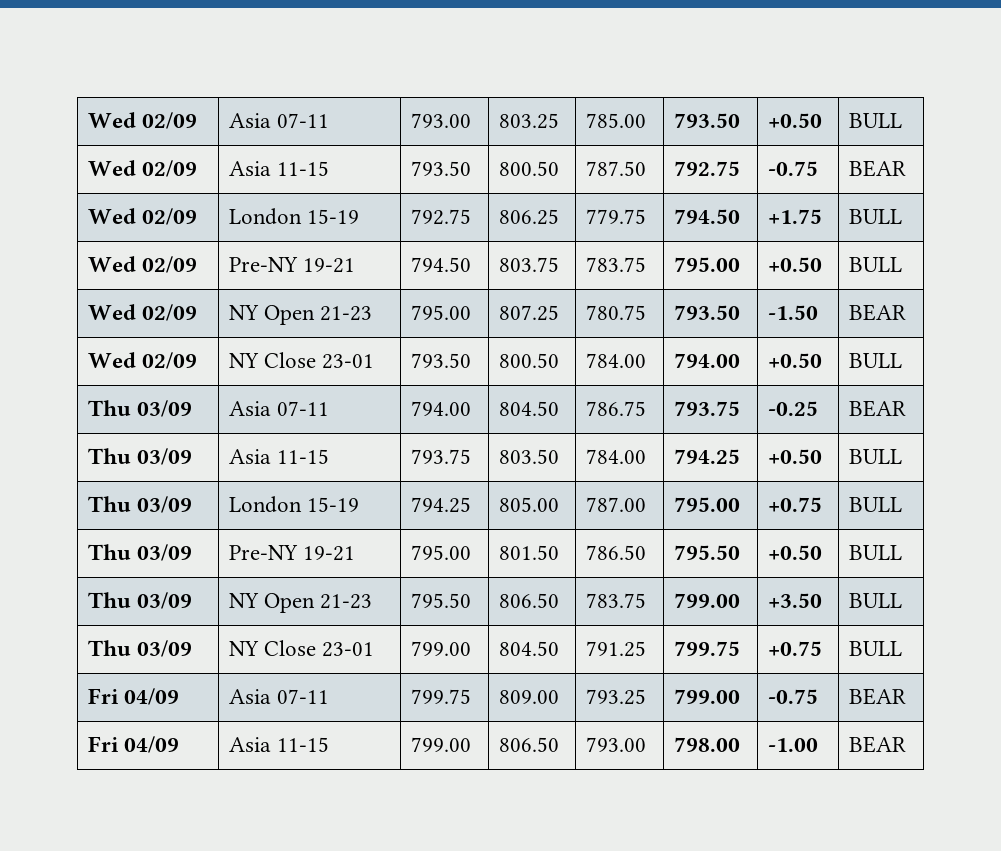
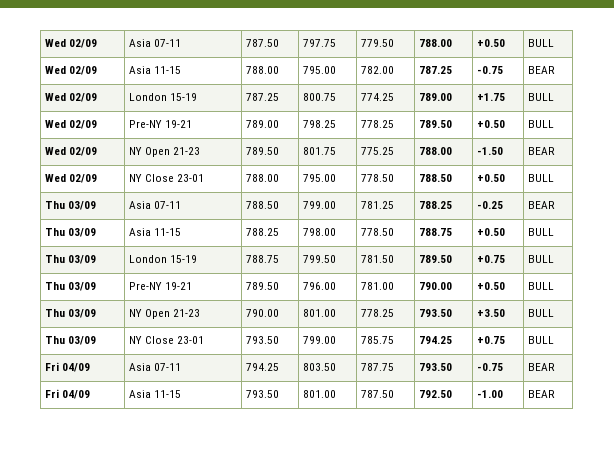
- Wed 02/09 | Asia 07-11 | 793.00 | 803.25 | 785.00 | 793.50 | +0.50 | BULL
+ Wed 02/09 | Asia 07-11 | 787.50 | 797.75 | 779.50 | 788.00 | +0.50 | BULL
- Wed 02/09 | Asia 11-15 | 793.50 | 800.50 | 787.50 | 792.75 | -0.75 | BEAR
+ Wed 02/09 | Asia 11-15 | 788.00 | 795.00 | 782.00 | 787.25 | -0.75 | BEAR
- Wed 02/09 | London 15-19 | 792.75 | 806.25 | 779.75 | 794.50 | +1.75 | BULL
+ Wed 02/09 | London 15-19 | 787.25 | 800.75 | 774.25 | 789.00 | +1.75 | BULL
- Wed 02/09 | Pre-NY 19-21 | 794.50 | 803.75 | 783.75 | 795.00 | +0.50 | BULL
+ Wed 02/09 | Pre-NY 19-21 | 789.00 | 798.25 | 778.25 | 789.50 | +0.50 | BULL
- Wed 02/09 | NY Open 21-23 | 795.00 | 807.25 | 780.75 | 793.50 | -1.50 | BEAR
+ Wed 02/09 | NY Open 21-23 | 789.50 | 801.75 | 775.25 | 788.00 | -1.50 | BEAR
- Wed 02/09 | NY Close 23-01 | 793.50 | 800.50 | 784.00 | 794.00 | +0.50 | BULL
+ Wed 02/09 | NY Close 23-01 | 788.00 | 795.00 | 778.50 | 788.50 | +0.50 | BULL
- Thu 03/09 | Asia 07-11 | 794.00 | 804.50 | 786.75 | 793.75 | -0.25 | BEAR
+ Thu 03/09 | Asia 07-11 | 788.50 | 799.00 | 781.25 | 788.25 | -0.25 | BEAR
- Thu 03/09 | Asia 11-15 | 793.75 | 803.50 | 784.00 | 794.25 | +0.50 | BULL
+ Thu 03/09 | Asia 11-15 | 788.25 | 798.00 | 778.50 | 788.75 | +0.50 | BULL
- Thu 03/09 | London 15-19 | 794.25 | 805.00 | 787.00 | 795.00 | +0.75 | BULL
+ Thu 03/09 | London 15-19 | 788.75 | 799.50 | 781.50 | 789.50 | +0.75 | BULL
- Thu 03/09 | Pre-NY 19-21 | 795.00 | 801.50 | 786.50 | 795.50 | +0.50 | BULL
+ Thu 03/09 | Pre-NY 19-21 | 789.50 | 796.00 | 781.00 | 790.00 | +0.50 | BULL
- Thu 03/09 | NY Open 21-23 | 795.50 | 806.50 | 783.75 | 799.00 | +3.50 | BULL
+ Thu 03/09 | NY Open 21-23 | 790.00 | 801.00 | 778.25 | 793.50 | +3.50 | BULL
- Thu 03/09 | NY Close 23-01 | 799.00 | 804.50 | 791.25 | 799.75 | +0.75 | BULL
+ Thu 03/09 | NY Close 23-01 | 793.50 | 799.00 | 785.75 | 794.25 | +0.75 | BULL
- Fri 04/09 | Asia 07-11 | 799.75 | 809.00 | 793.25 | 799.00 | -0.75 | BEAR
+ Fri 04/09 | Asia 07-11 | 794.25 | 803.50 | 787.75 | 793.50 | -0.75 | BEAR
- Fri 04/09 | Asia 11-15 | 799.00 | 806.50 | 793.00 | 798.00 | -1.00 | BEAR
+ Fri 04/09 | Asia 11-15 | 793.50 | 801.00 | 787.50 | 792.50 | -1.00 | BEAR

